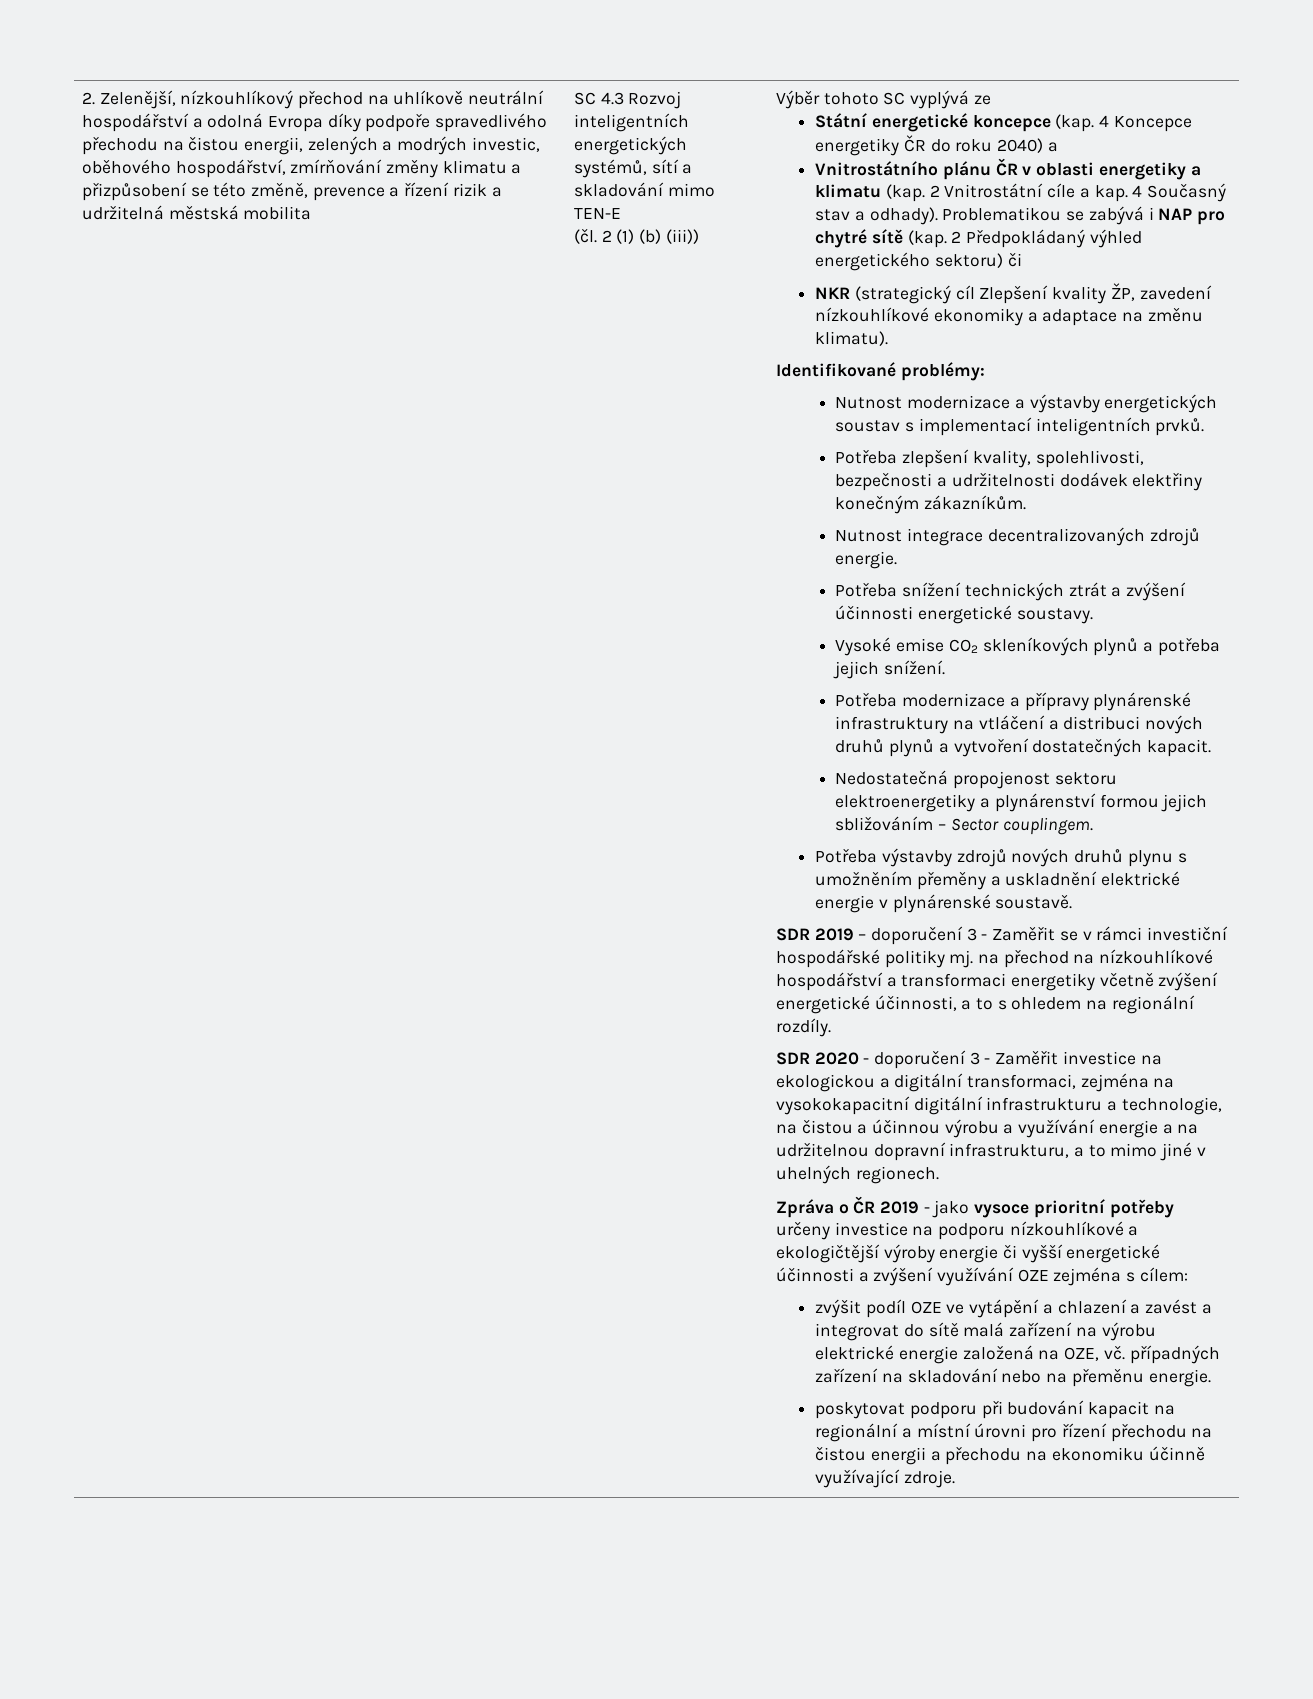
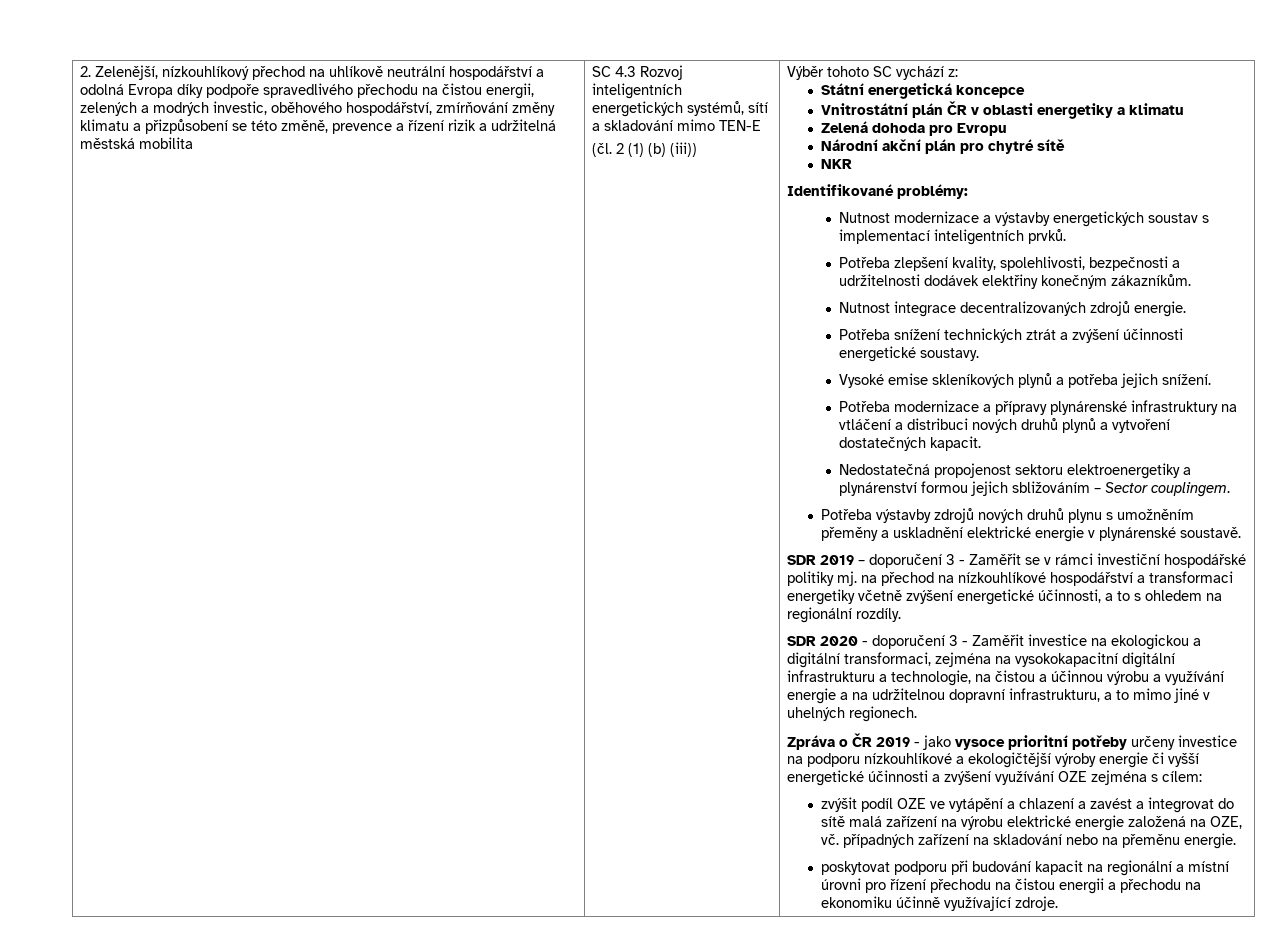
- Výběr tohoto SC vyplývá ze
+ Výběr tohoto SC vychází z:
- Státní energetické koncepce (kap. 4 Koncepce energetiky ČR do roku 2040) a
- Vnitrostátního plánu ČR v oblasti energetiky a klimatu (kap. 2 Vnitrostátní cíle a kap. 4 Současný stav a odhady). Problematikou se zabývá i NAP pro chytré sítě (kap. 2 Předpokládaný výhled energetického sektoru) či
- NKR (strategický cíl Zlepšení kvality ŽP, zavedení nízkouhlíkové ekonomiky a adaptace na změnu klimatu).
+ Státní energetická koncepce
+ Vnitrostátní plán ČR v oblasti energetiky a klimatu
+ Zelená dohoda pro Evropu
+ Národní akční plán pro chytré sítě
+ NKR
- Vysoké emise CO2 skleníkových plynů a potřeba jejich snížení.
+ Vysoké emise skleníkových plynů a potřeba jejich snížení.

